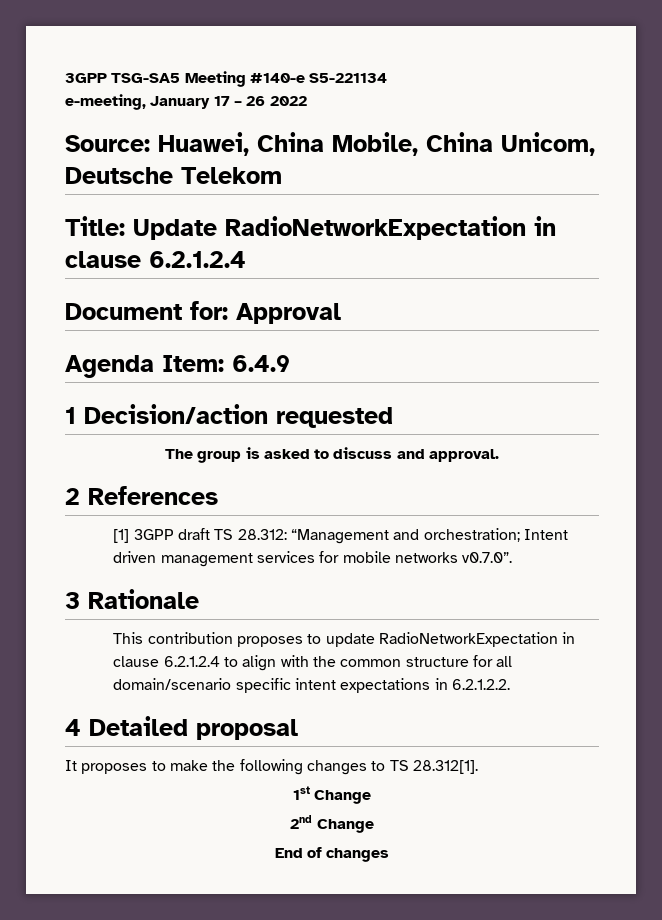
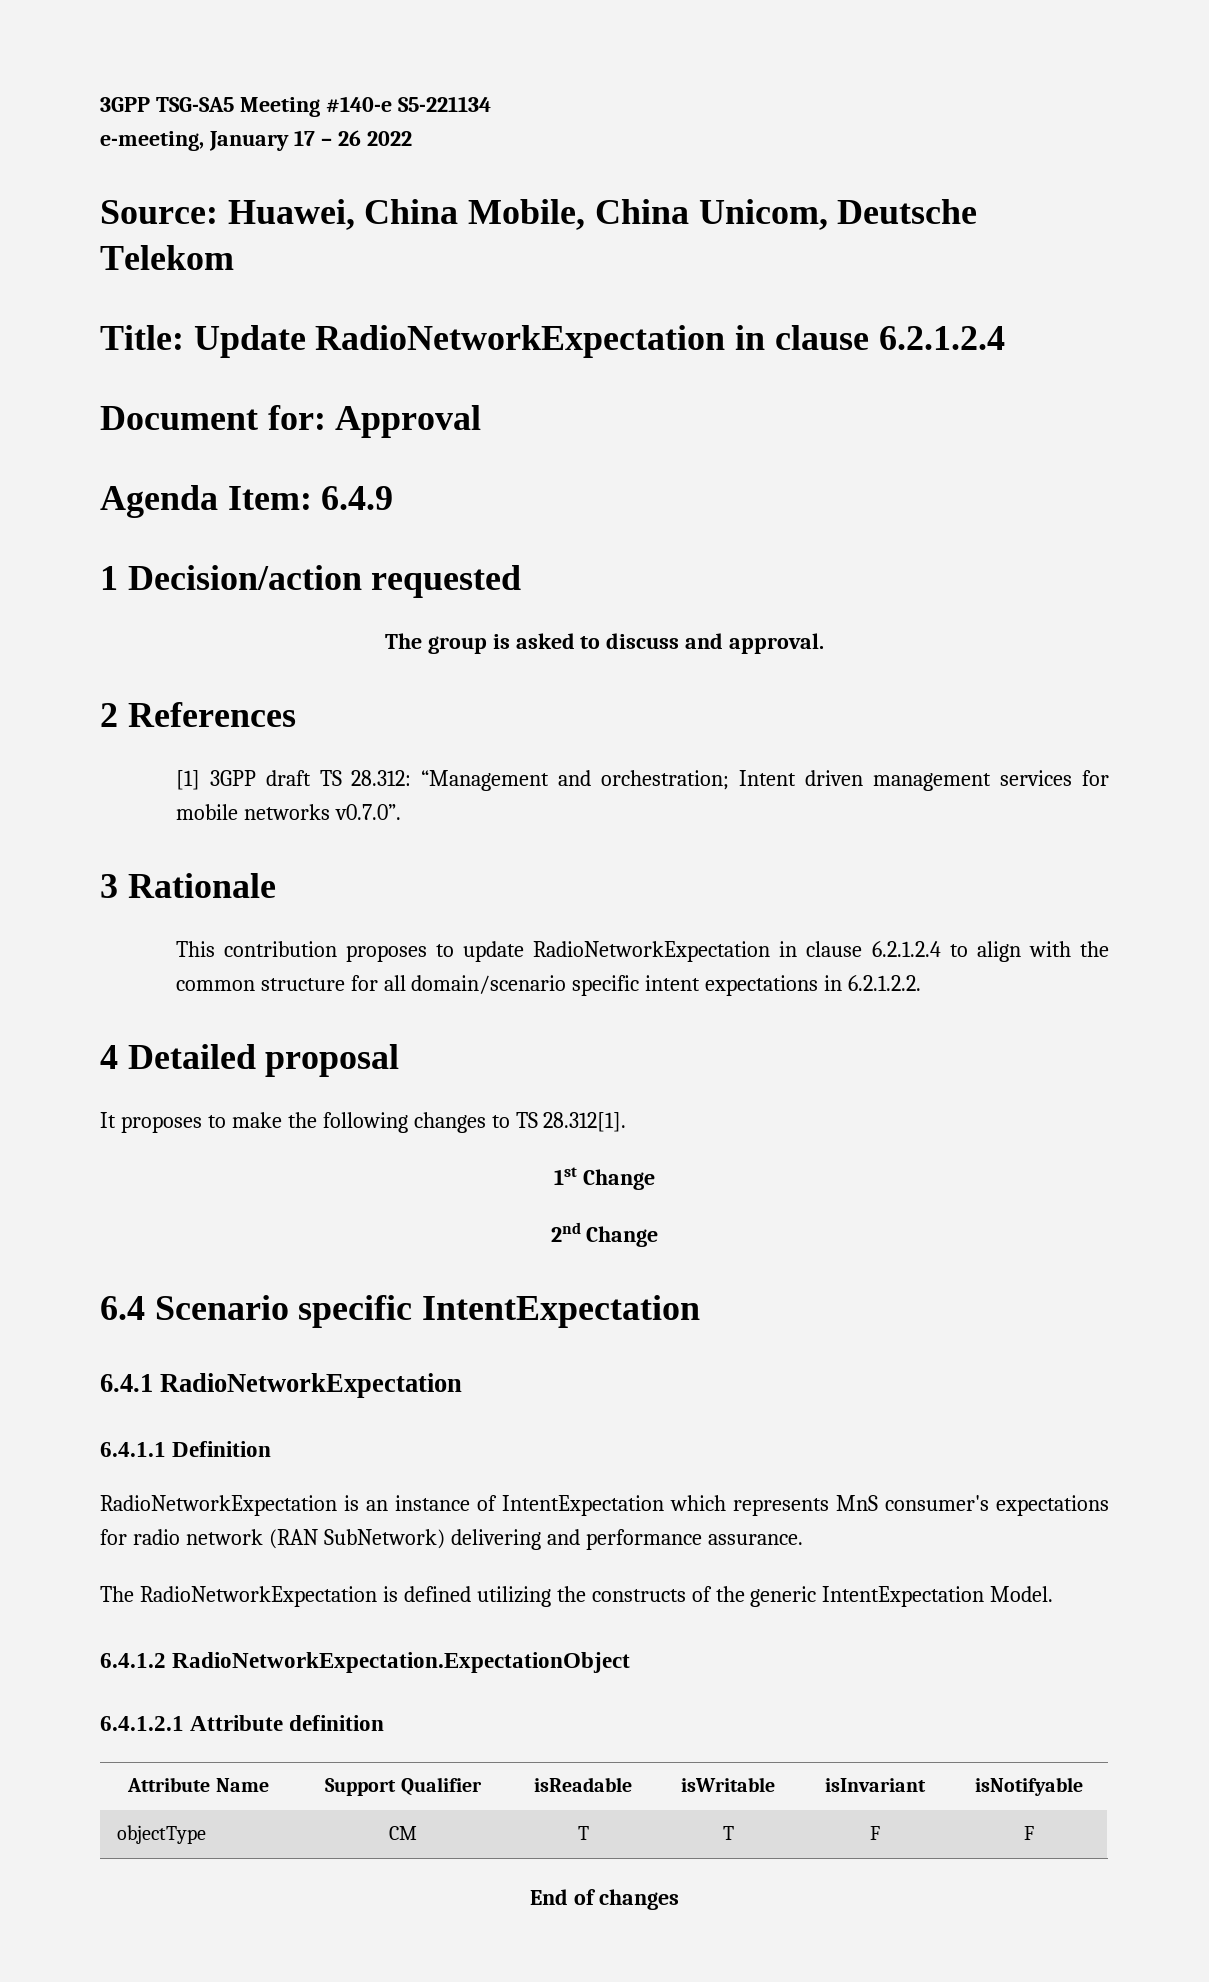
+ 6.4 Scenario specific IntentExpectation
+ 6.4.1 RadioNetworkExpectation
+ 6.4.1.1 Definition
+ RadioNetworkExpectation is an instance of IntentExpectation which represents MnS consumer's expectations for radio network (RAN SubNetwork) delivering and performance assurance.
+ The RadioNetworkExpectation is defined utilizing the constructs of the generic IntentExpectation Model.
+ 6.4.1.2 RadioNetworkExpectation.ExpectationObject
+ 6.4.1.2.1 Attribute definition
+ Attribute Name | Support Qualifier | isReadable | isWritable | isInvariant | isNotifyable
+ objectType | CM | T | T | F | F

